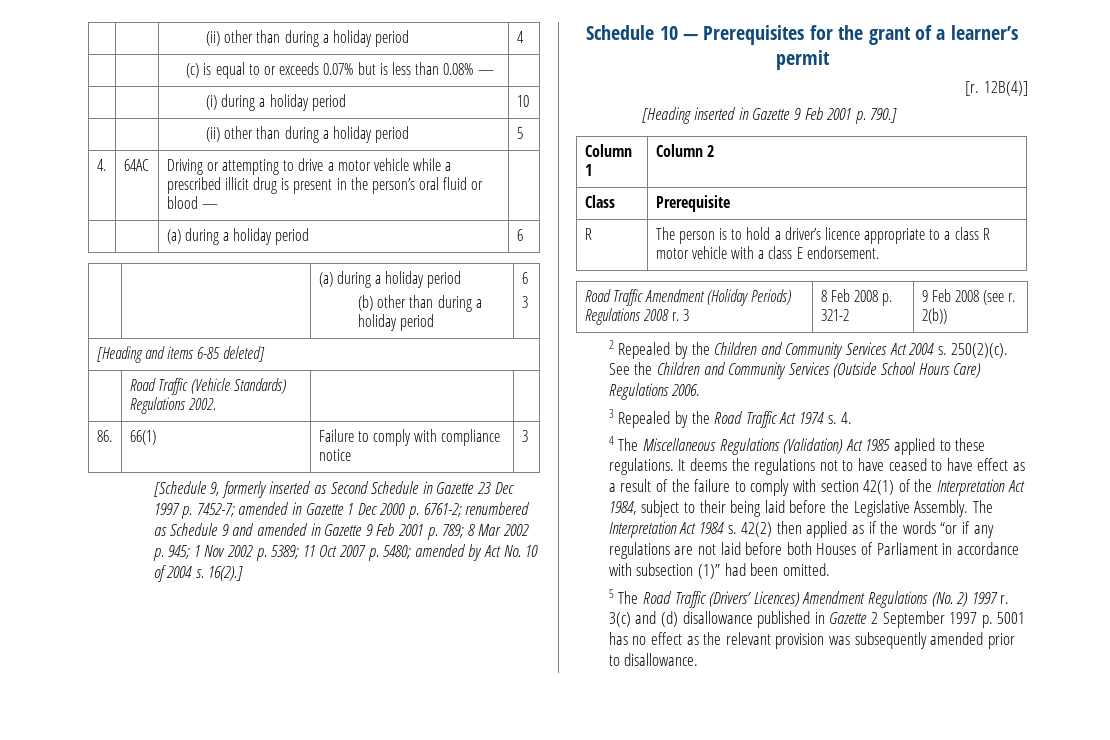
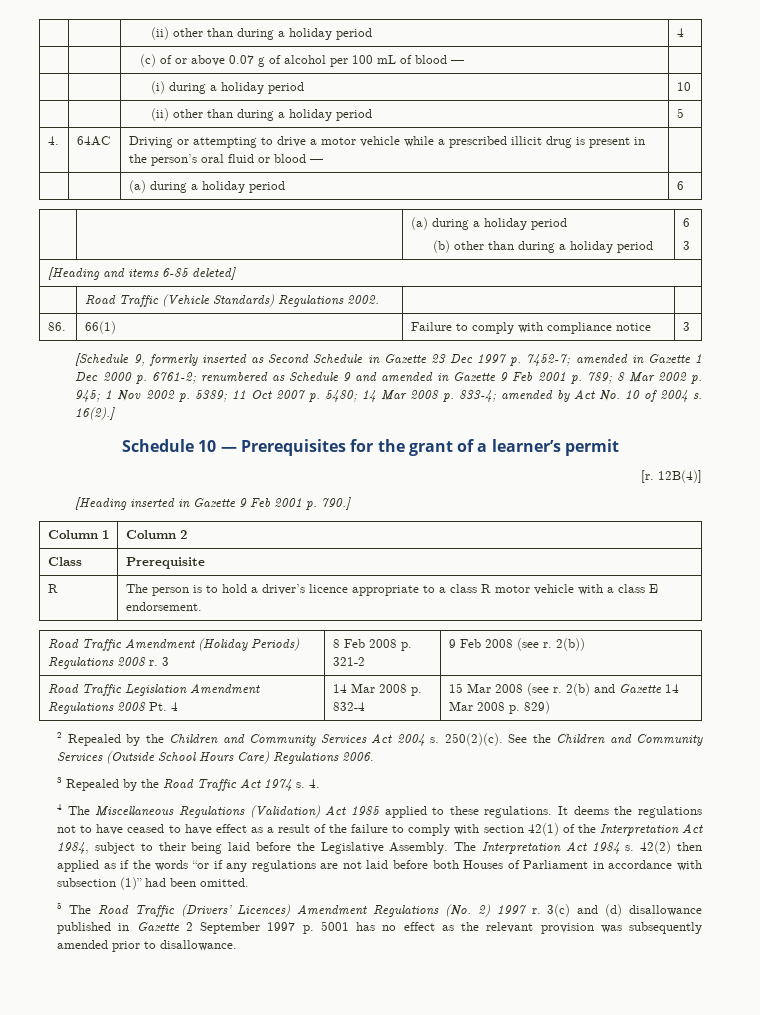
- | | (c) is equal to or exceeds 0.07% but is less than 0.08% — |
+ | | (c) of or above 0.07 g of alcohol per 100 mL of blood — |
- [Schedule 9, formerly inserted as Second Schedule in Gazette 23 Dec 1997 p. 7452-7; amended in Gazette 1 Dec 2000 p. 6761-2; renumbered as Schedule 9 and amended in Gazette 9 Feb 2001 p. 789; 8 Mar 2002 p. 945; 1 Nov 2002 p. 5389; 11 Oct 2007 p. 5480; amended by Act No. 10 of 2004 s.
+ [Schedule 9, formerly inserted as Second Schedule in Gazette 23 Dec 1997 p. 7452-7; amended in Gazette 1 Dec 2000 p. 6761-2; renumbered as Schedule 9 and amended in Gazette 9 Feb 2001 p. 789; 8 Mar 2002 p. 945; 1 Nov 2002 p. 5389; 11 Oct 2007 p. 5480; 14 Mar 2008 p. 833-4; amended by Act No. 10 of 2004 s.
+ Road Traffic Legislation Amendment Regulations 2008 Pt. 4 | 14 Mar 2008 p. 832-4 | 15 Mar 2008 (see r. 2(b) and Gazette 14 Mar 2008 p. 829)

